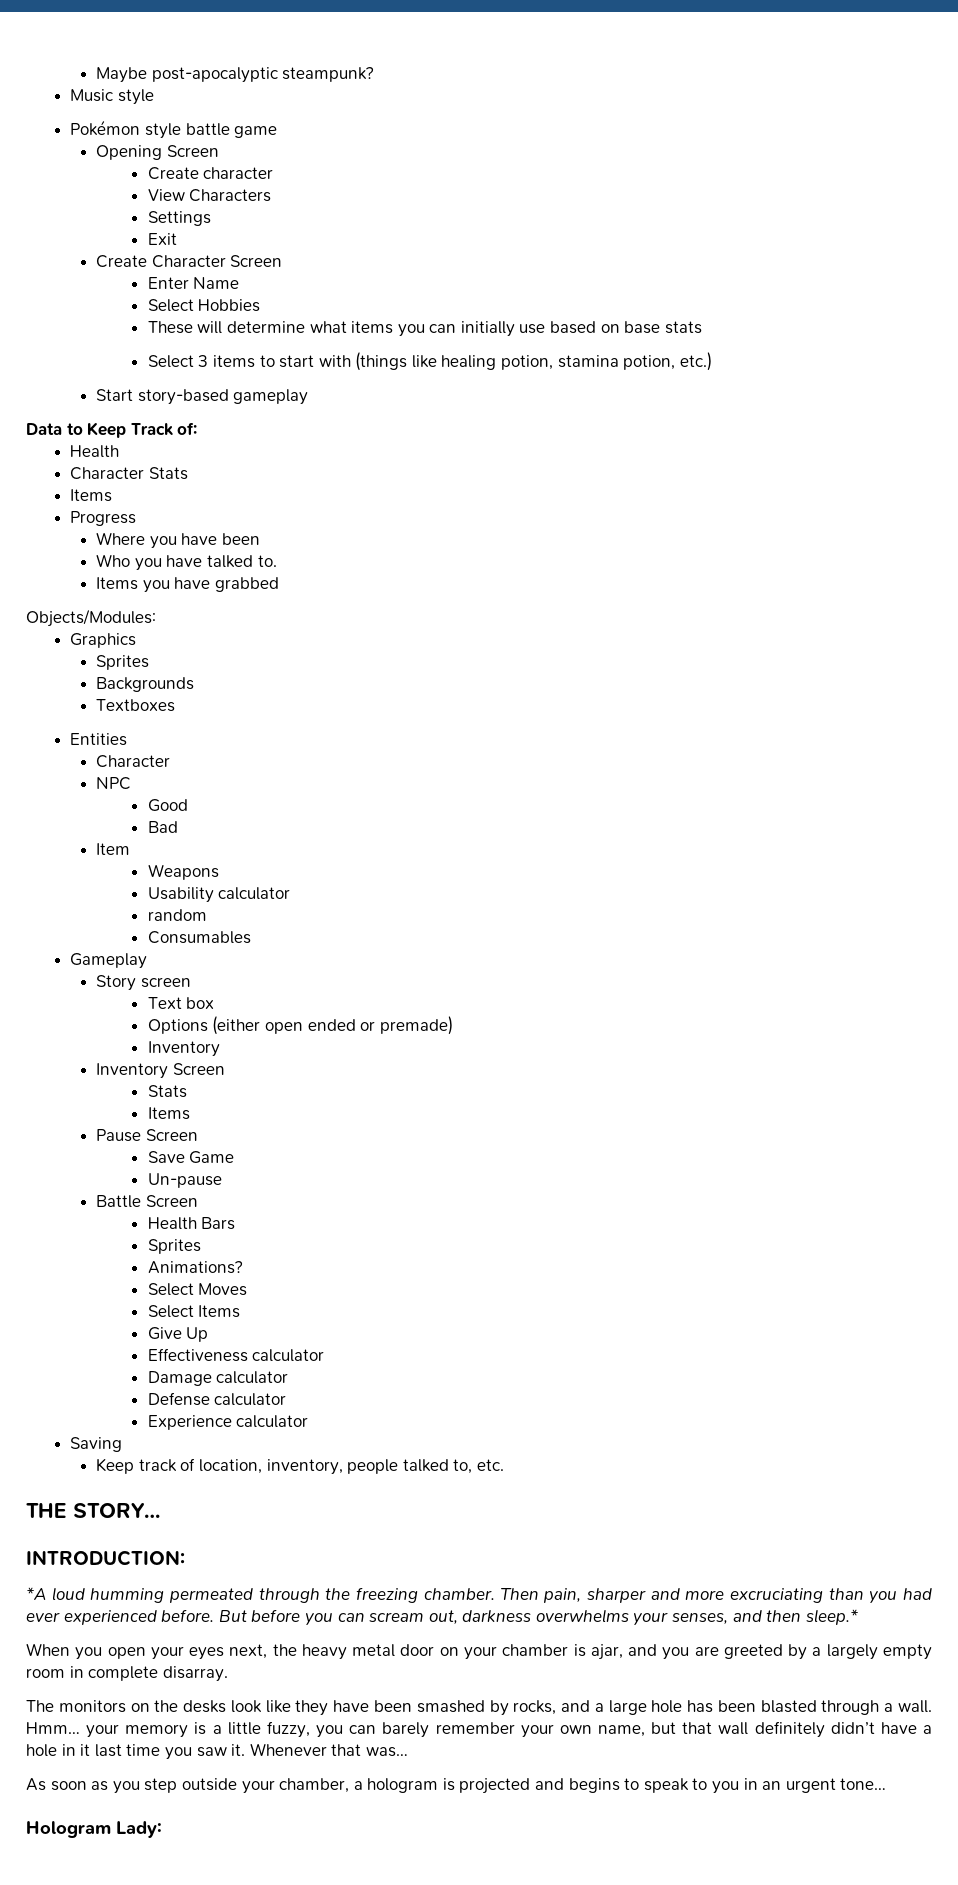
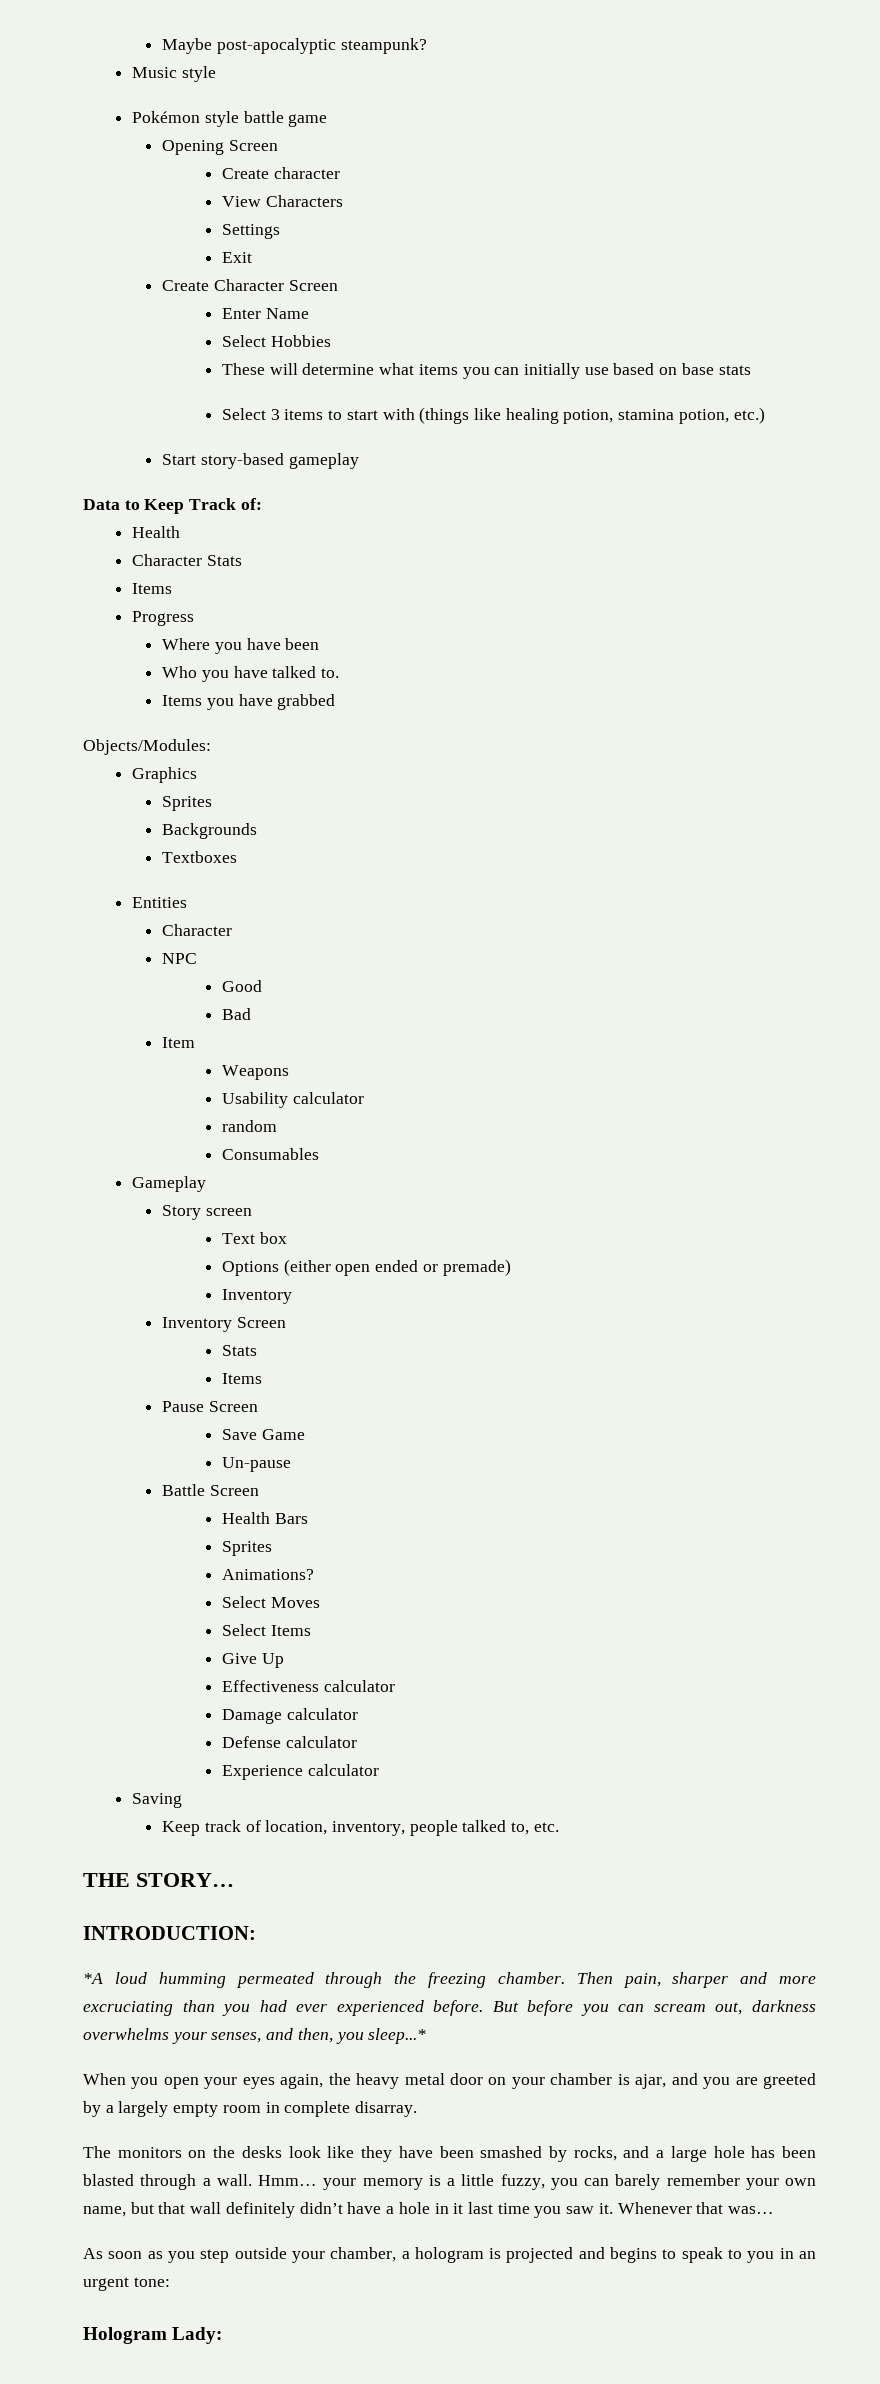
- But before you can scream out, darkness overwhelms your senses, and then sleep.*
+ But before you can scream out, darkness overwhelms your senses, and then, you sleep...*
- When you open your eyes next, the heavy metal door on your chamber is ajar, and you are greeted by a largely empty room in complete disarray.
+ When you open your eyes again, the heavy metal door on your chamber is ajar, and you are greeted by a largely empty room in complete disarray.
- As soon as you step outside your chamber, a hologram is projected and begins to speak to you in an urgent tone…
+ As soon as you step outside your chamber, a hologram is projected and begins to speak to you in an urgent tone:

